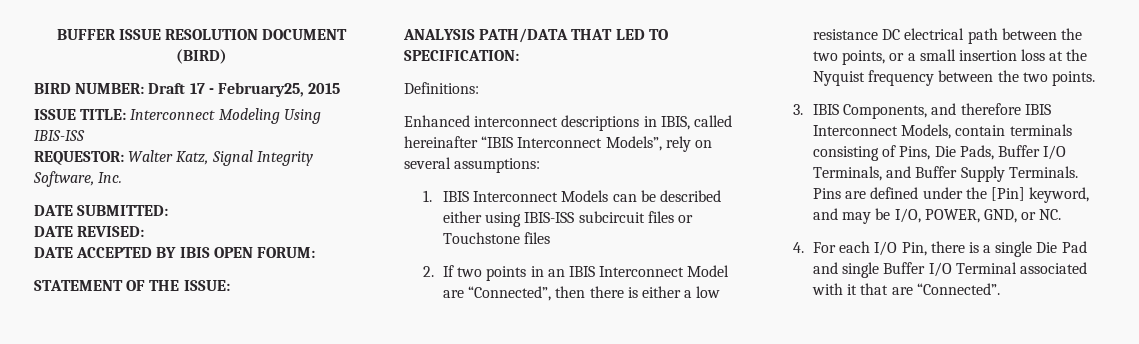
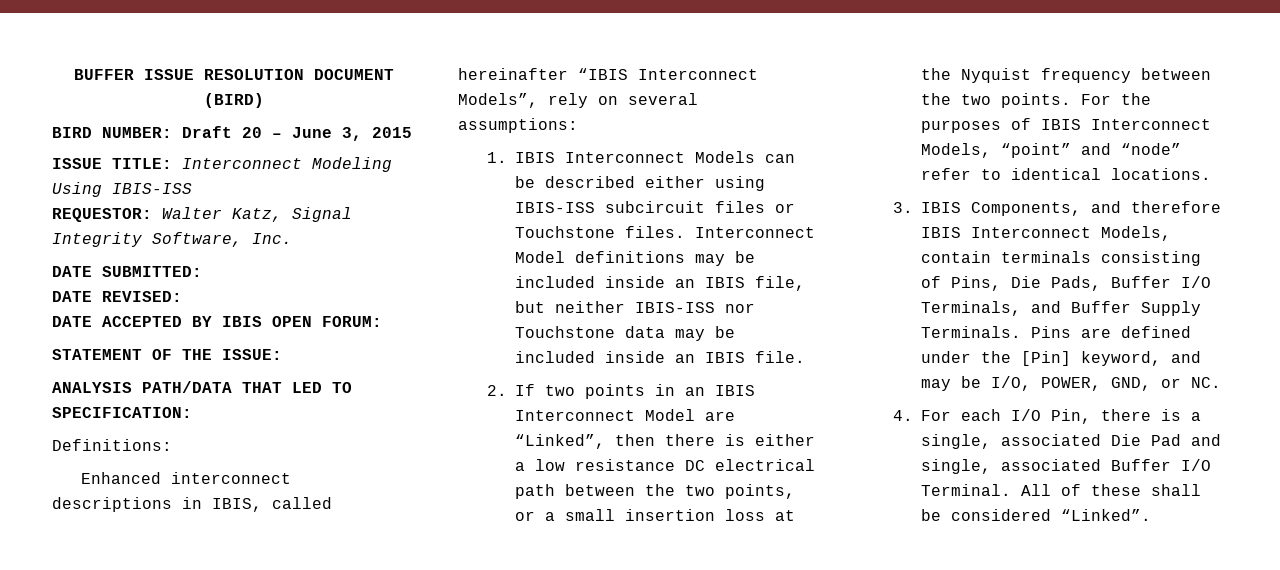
- BIRD NUMBER: Draft 17 - February25, 2015
+ BIRD NUMBER: Draft 20 – June 3, 2015
- 1. IBIS Interconnect Models can be described either using IBIS-ISS subcircuit files or Touchstone files
+ 1. IBIS Interconnect Models can be described either using IBIS-ISS subcircuit files or Touchstone files. Interconnect Model definitions may be included inside an IBIS file, but neither IBIS-ISS nor Touchstone data may be included inside an IBIS file.
- 2. If two points in an IBIS Interconnect Model are “Connected”, then there is either a low resistance DC electrical path between the two points, or a small insertion loss at the Nyquist frequency between the two points.
+ 2. If two points in an IBIS Interconnect Model are “Linked”, then there is either a low resistance DC electrical path between the two points, or a small insertion loss at the Nyquist frequency between the two points. For the purposes of IBIS Interconnect Models, “point” and “node” refer to identical locations.
- 4. For each I/O Pin, there is a single Die Pad and single Buffer I/O Terminal associated with it that are “Connected”.
+ 4. For each I/O Pin, there is a single, associated Die Pad and single, associated Buffer I/O Terminal. All of these shall be considered “Linked”.

